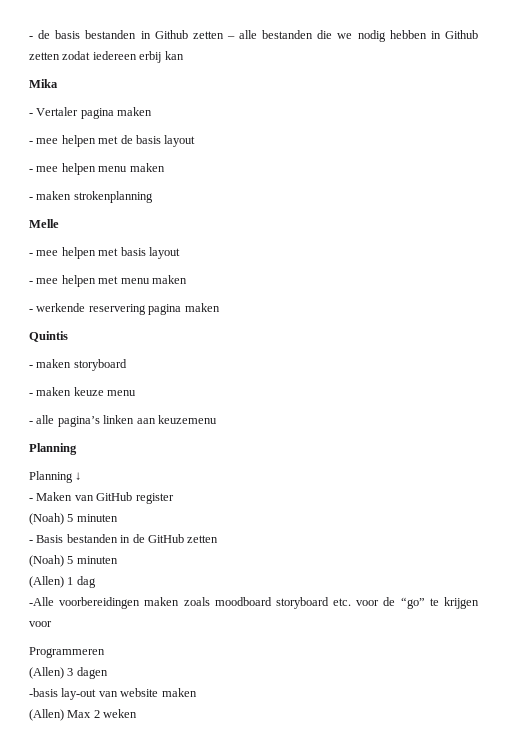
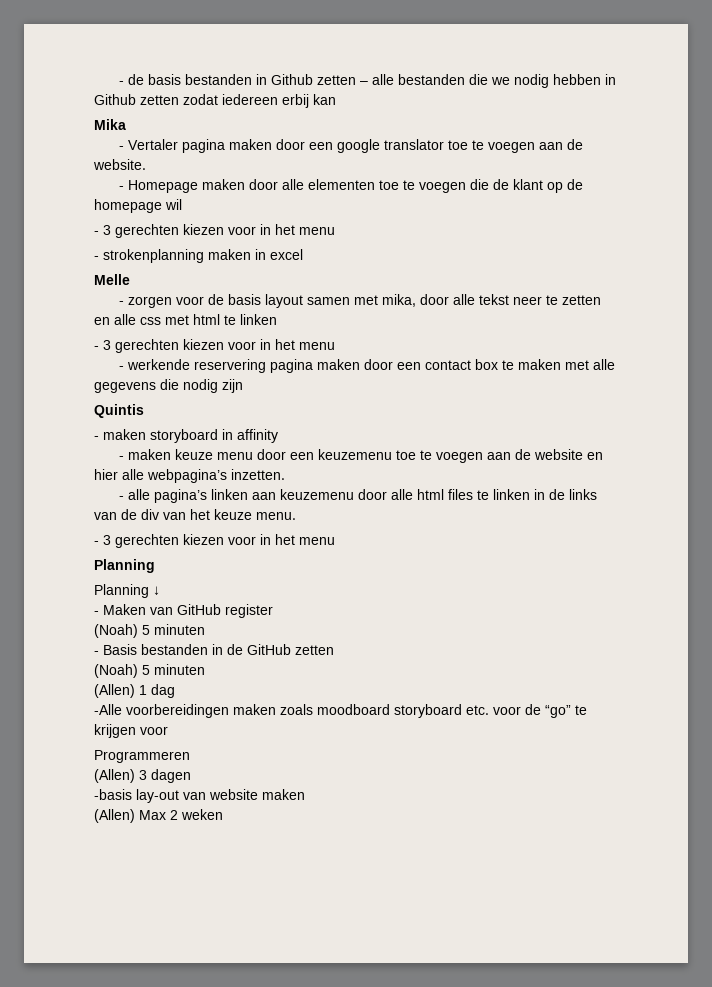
- - Vertaler pagina maken
- - mee helpen met de basis layout
- - mee helpen menu maken
- - maken strokenplanning
+ - Vertaler pagina maken door een google translator toe te voegen aan de website.
+ - Homepage maken door alle elementen toe te voegen die de klant op de homepage wil
+ - 3 gerechten kiezen voor in het menu
+ - strokenplanning maken in excel
- - mee helpen met basis layout
- - mee helpen met menu maken
+ - zorgen voor de basis layout samen met mika, door alle tekst neer te zetten en alle css met html te linken
+ - 3 gerechten kiezen voor in het menu
- - werkende reservering pagina maken
+ - werkende reservering pagina maken door een contact box te maken met alle gegevens die nodig zijn
- - maken storyboard
+ - maken storyboard in affinity
- - maken keuze menu
+ - maken keuze menu door een keuzemenu toe te voegen aan de website en hier alle webpagina’s inzetten.
- - alle pagina’s linken aan keuzemenu
+ - alle pagina’s linken aan keuzemenu door alle html files te linken in de links van de div van het keuze menu.
+ - 3 gerechten kiezen voor in het menu

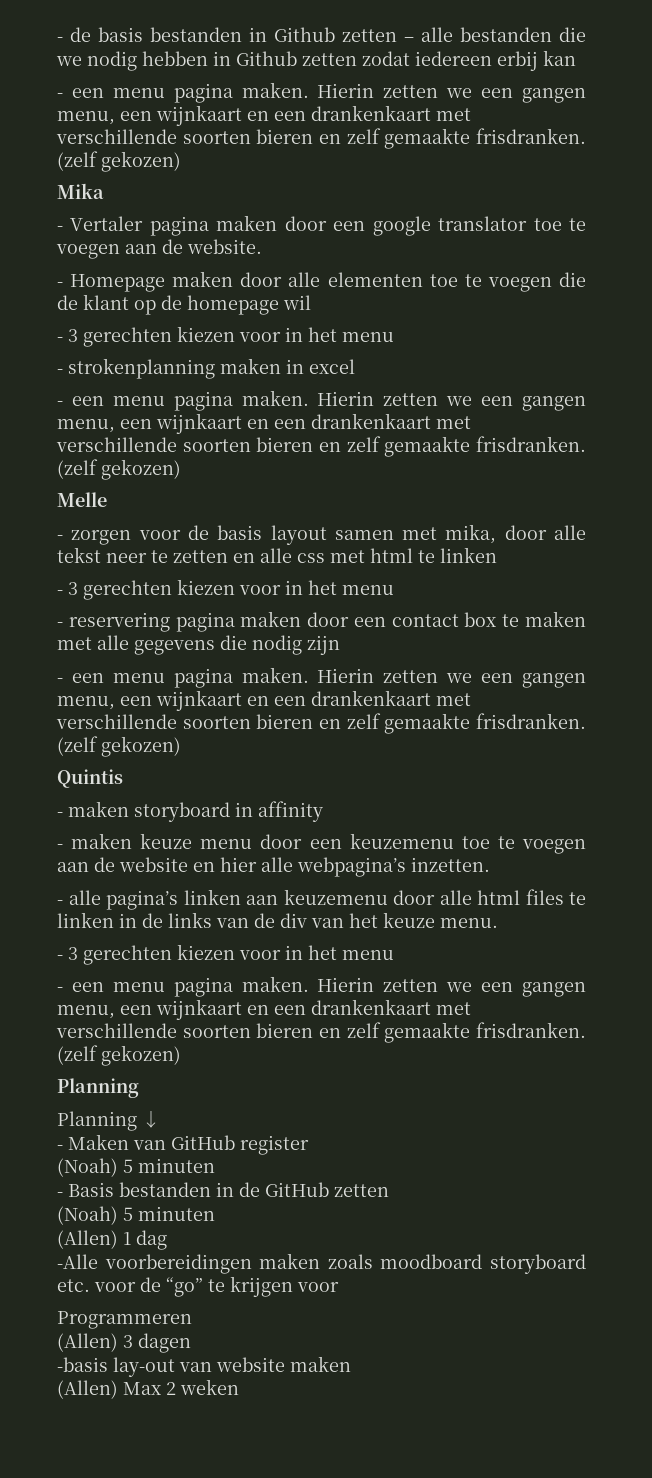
  - de basis bestanden in Github zetten – alle bestanden die we nodig hebben in Github zetten zodat iedereen erbij kan
+ - een menu pagina maken. Hierin zetten we een gangen menu, een wijnkaart en een drankenkaart met verschillende soorten bieren en zelf gemaakte frisdranken. (zelf gekozen)
  - strokenplanning maken in excel
+ - een menu pagina maken. Hierin zetten we een gangen menu, een wijnkaart en een drankenkaart met verschillende soorten bieren en zelf gemaakte frisdranken. (zelf gekozen)
- - werkende reservering pagina maken door een contact box te maken met alle gegevens die nodig zijn
+ - reservering pagina maken door een contact box te maken met alle gegevens die nodig zijn
+ - een menu pagina maken. Hierin zetten we een gangen menu, een wijnkaart en een drankenkaart met verschillende soorten bieren en zelf gemaakte frisdranken. (zelf gekozen)
  - alle pagina’s linken aan keuzemenu door alle html files te linken in de links van de div van het keuze menu.
  - 3 gerechten kiezen voor in het menu
+ - een menu pagina maken. Hierin zetten we een gangen menu, een wijnkaart en een drankenkaart met verschillende soorten bieren en zelf gemaakte frisdranken. (zelf gekozen)

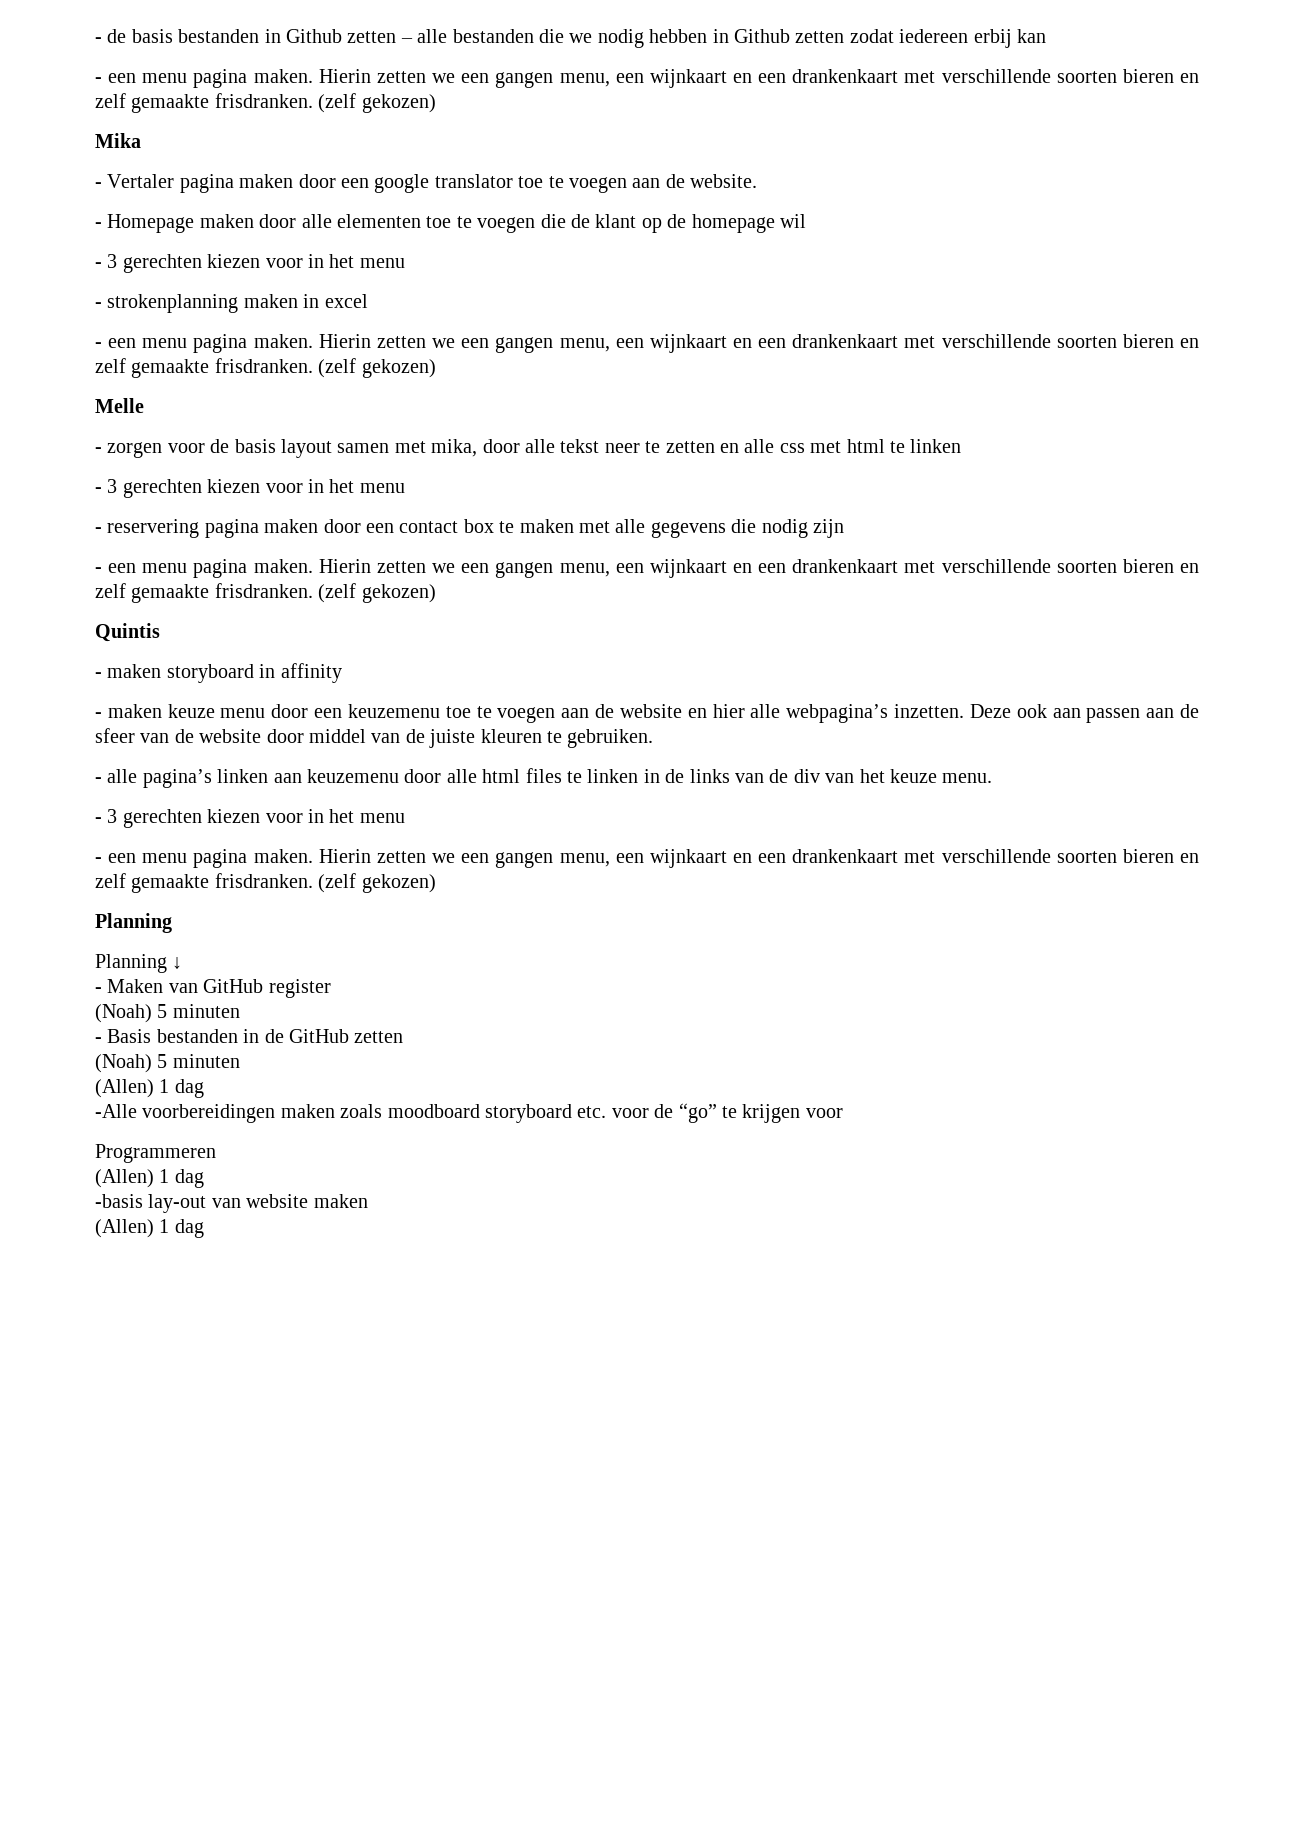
+ Deze ook aan passen aan de sfeer van de website door middel van de juiste kleuren te gebruiken.
  Programmeren
- (Allen) 3 dagen
+ (Allen) 1 dag
  -basis lay-out van website maken
- (Allen) Max 2 weken
+ (Allen) 1 dag

